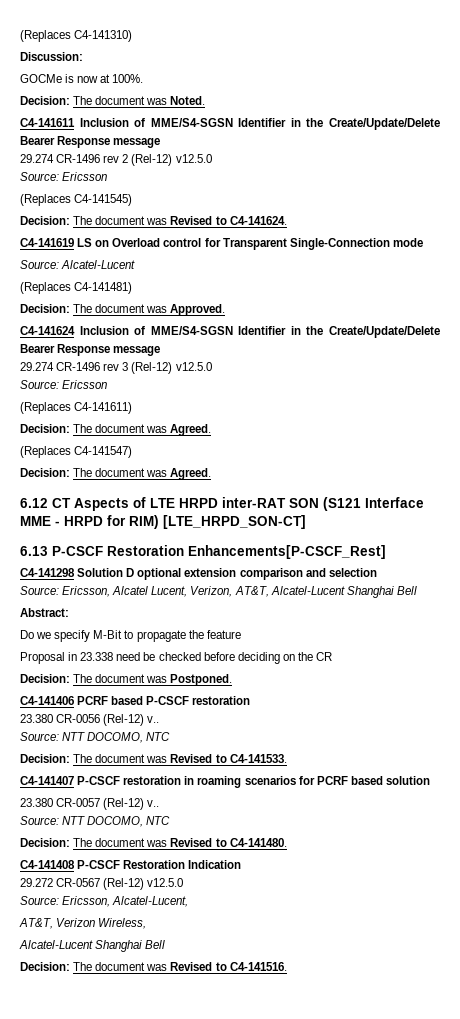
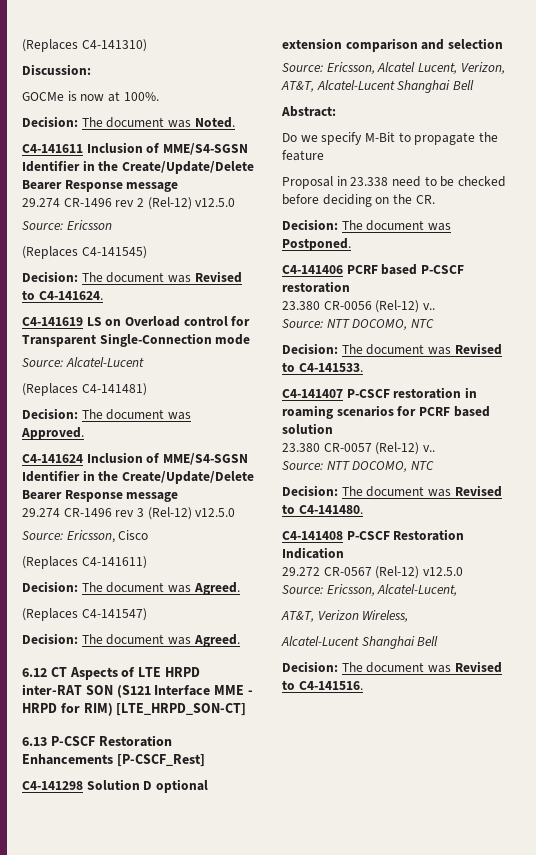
  29.274 CR-1496 rev 3 (Rel-12) v12.5.0
- Source: Ericsson
+ Source: Ericsson, Cisco
- 6.13 P-CSCF Restoration Enhancements[P-CSCF_Rest]
+ 6.13 P-CSCF Restoration Enhancements [P-CSCF_Rest]
- Proposal in 23.338 need be checked before deciding on the CR
+ Proposal in 23.338 need to be checked before deciding on the CR.

